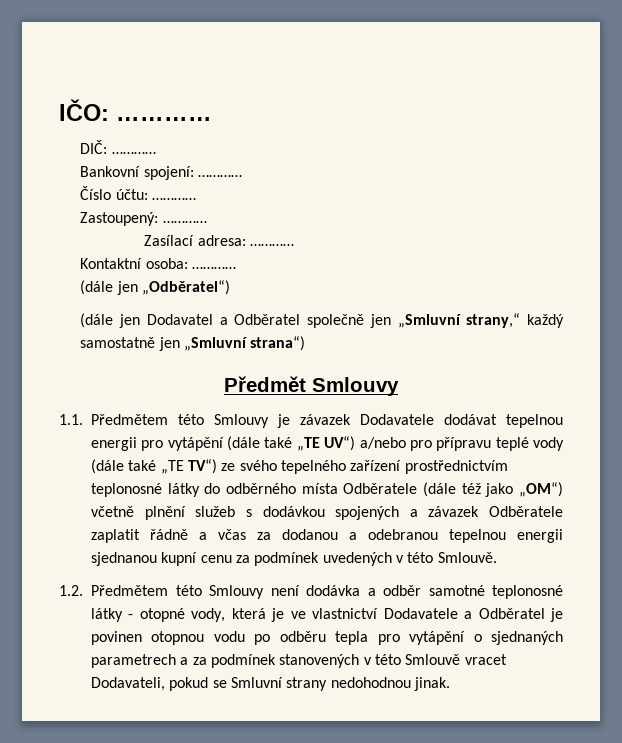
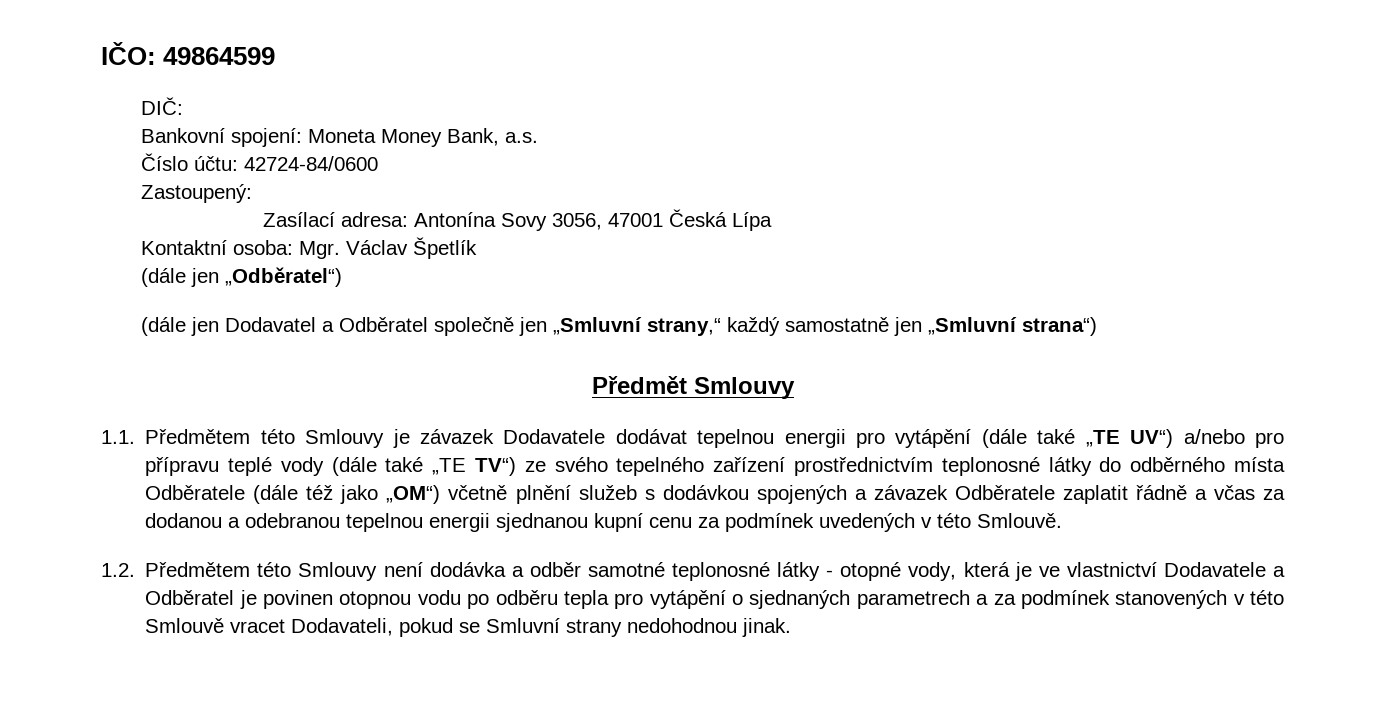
- IČO: …………
+ IČO: 49864599
- DIČ: …………
+ DIČ:
- Bankovní spojení: …………
+ Bankovní spojení: Moneta Money Bank, a.s.
- Číslo účtu: …………
+ Číslo účtu: 42724-84/0600
- Zastoupený: …………
+ Zastoupený:
- Zasílací adresa: …………
+ Zasílací adresa: Antonína Sovy 3056, 47001 Česká Lípa
- Kontaktní osoba: …………
+ Kontaktní osoba: Mgr. Václav Špetlík

